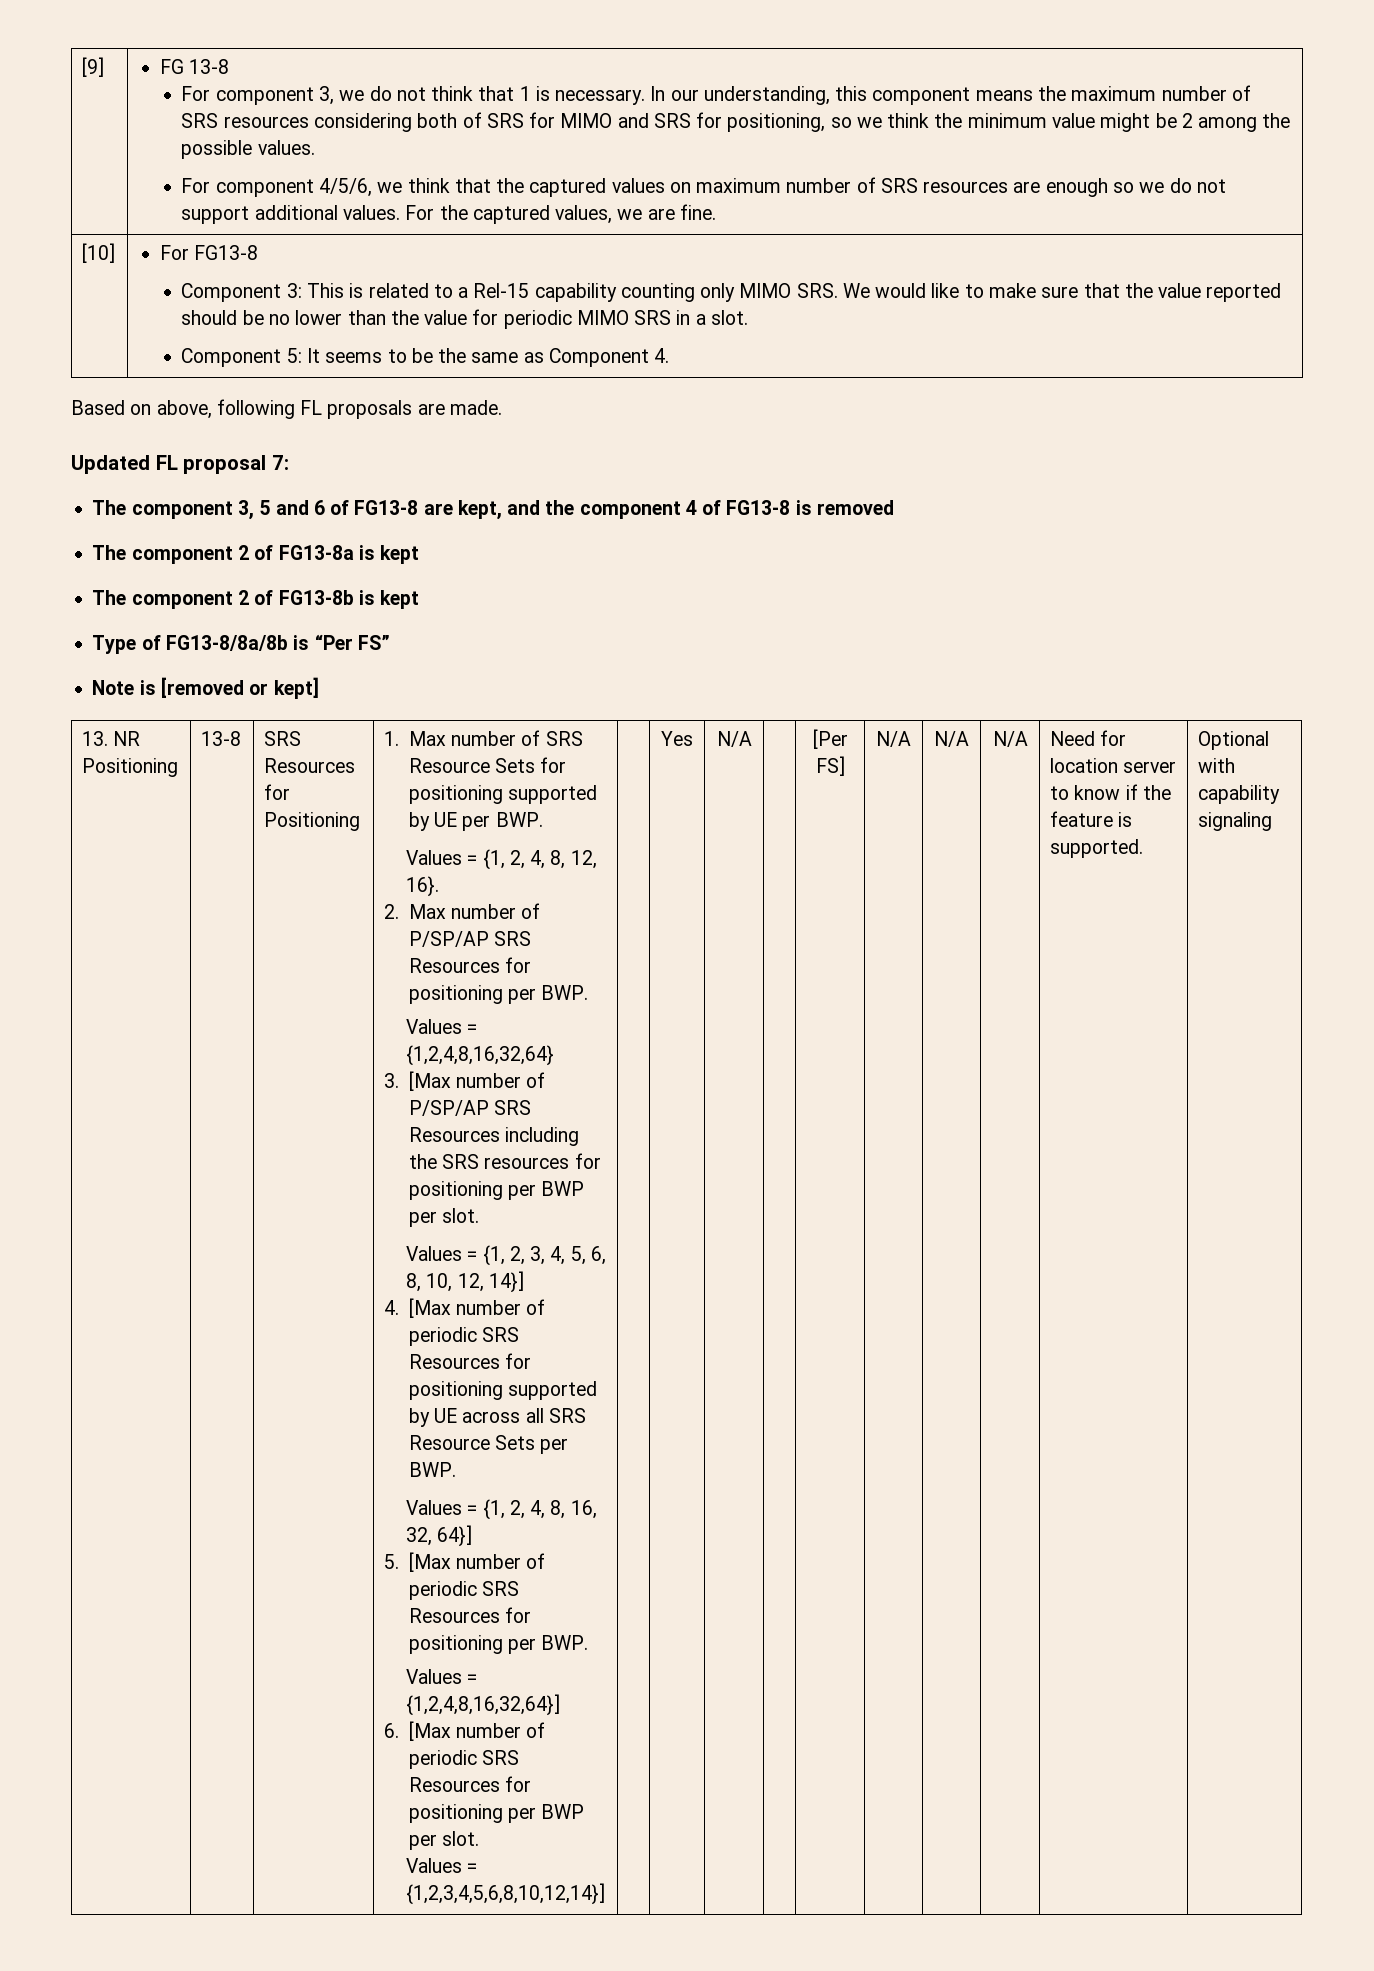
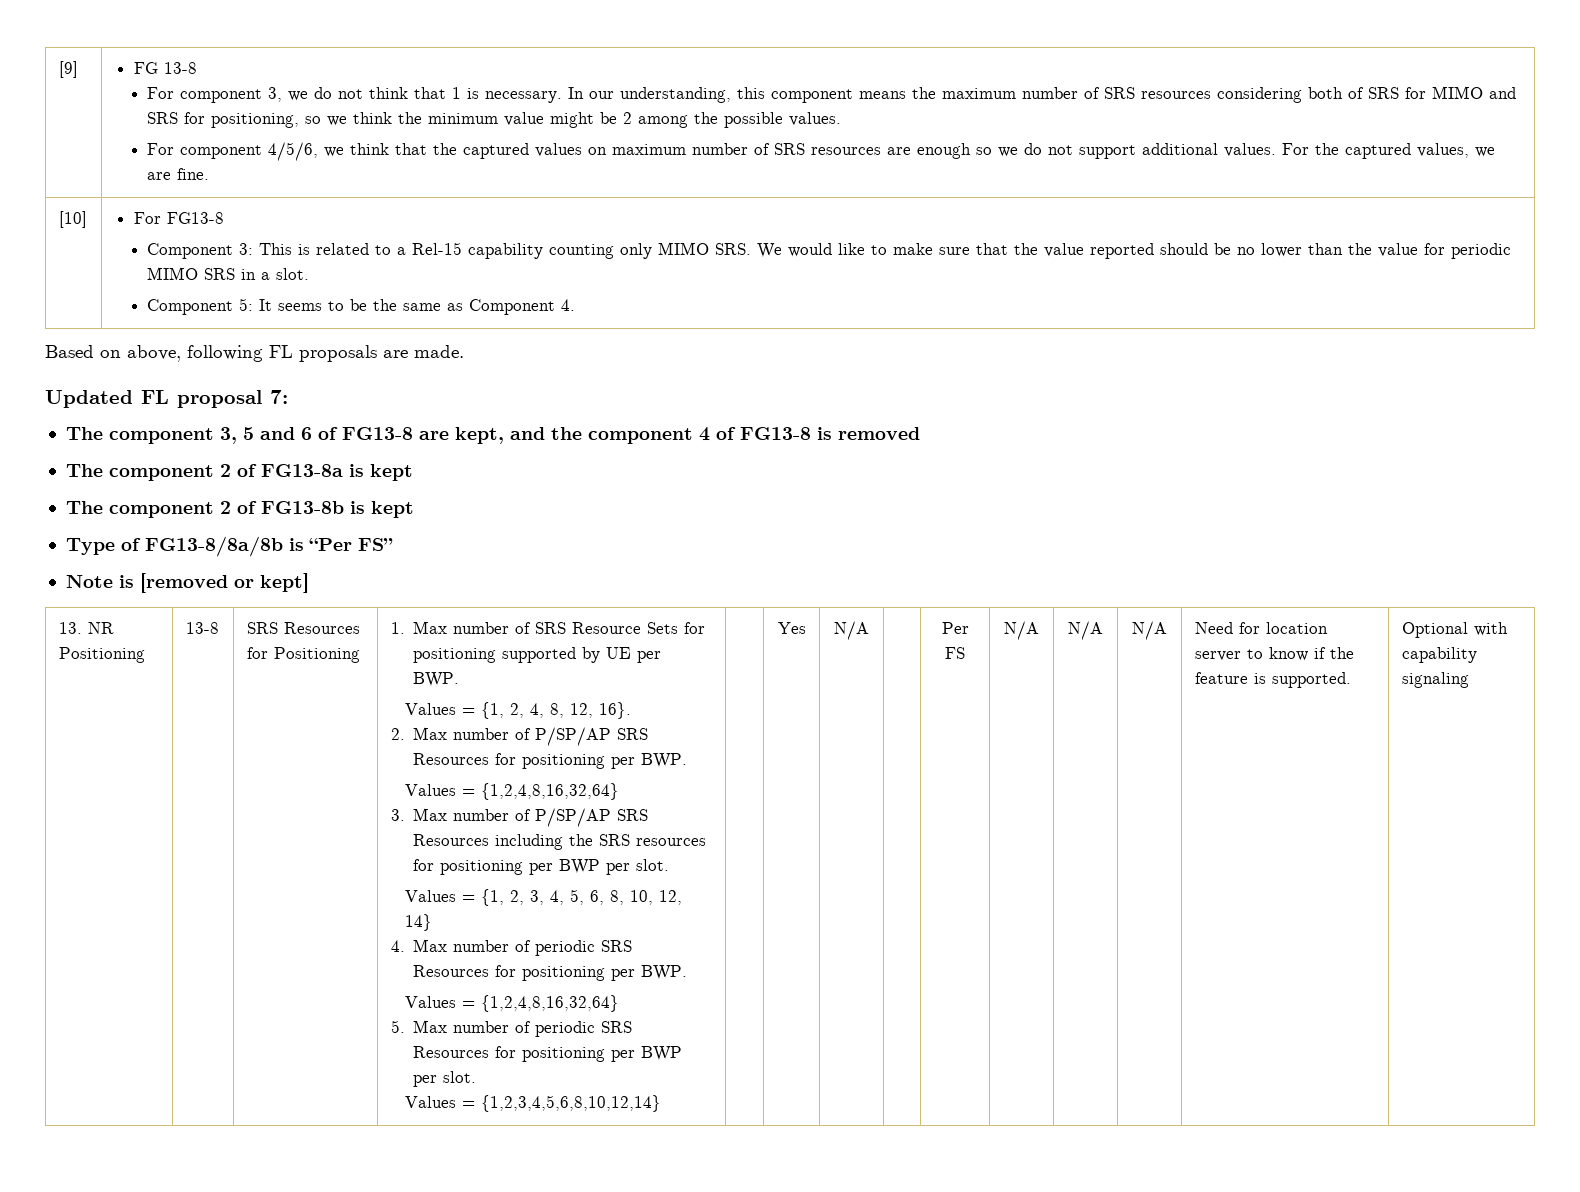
- 3. [Max number of P/SP/AP SRS Resources including the SRS resources for positioning per BWP per slot.
+ 3. Max number of P/SP/AP SRS Resources including the SRS resources for positioning per BWP per slot.
- Values = {1, 2, 3, 4, 5, 6, 8, 10, 12, 14}]
- 4. [Max number of periodic SRS Resources for positioning supported by UE across all SRS Resource Sets per BWP.
- Values = {1, 2, 4, 8, 16, 32, 64}]
- 5. [Max number of periodic SRS Resources for positioning per BWP.
- Values = {1,2,4,8,16,32,64}]
- 6. [Max number of periodic SRS Resources for positioning per BWP per slot.
+ Values = {1, 2, 3, 4, 5, 6, 8, 10, 12, 14}
+ 4. Max number of periodic SRS Resources for positioning per BWP.
+ Values = {1,2,4,8,16,32,64}
+ 5. Max number of periodic SRS Resources for positioning per BWP per slot.
- Values = {1,2,3,4,5,6,8,10,12,14}]
+ Values = {1,2,3,4,5,6,8,10,12,14}
- [Per FS]
+ Per FS

